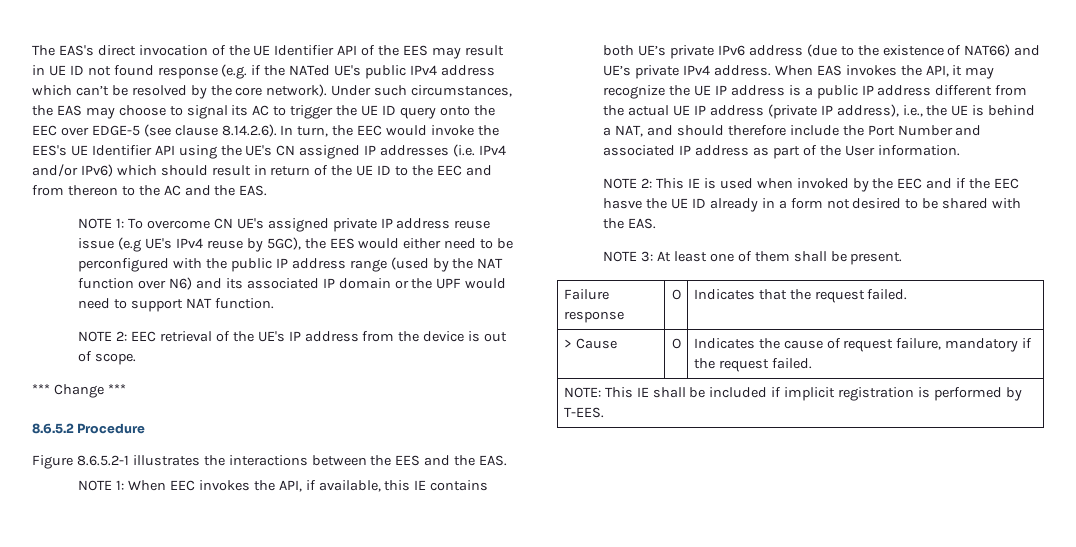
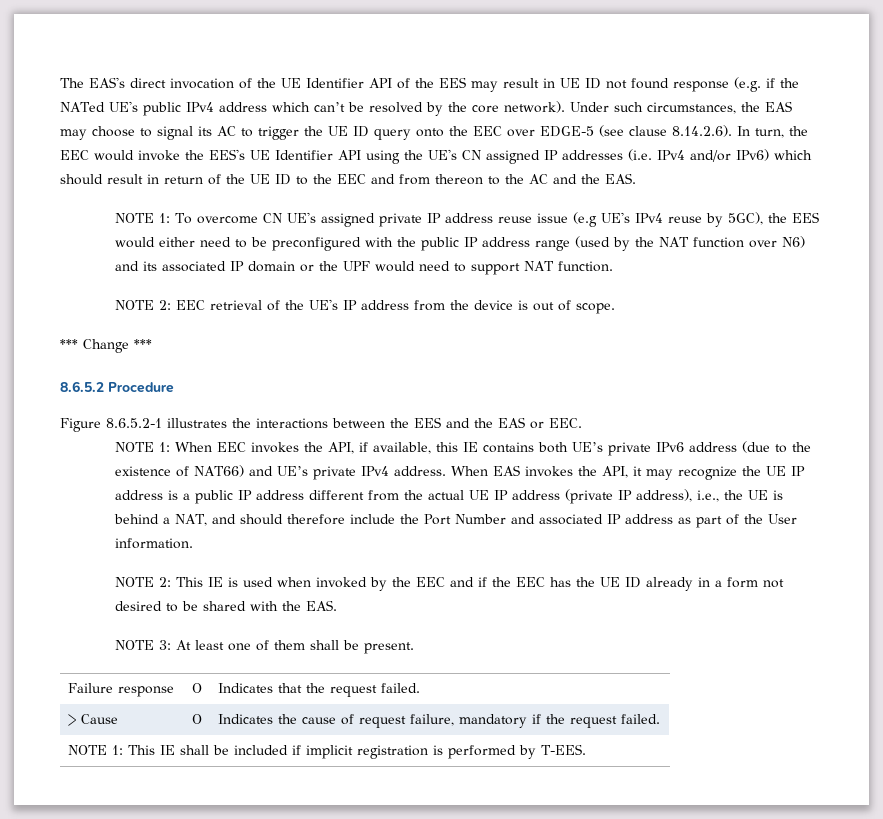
- NOTE 1: To overcome CN UE's assigned private IP address reuse issue (e.g UE's IPv4 reuse by 5GC), the EES would either need to be perconfigured with the public IP address range (used by the NAT function over N6) and its associated IP domain or the UPF would need to support NAT function.
+ NOTE 1: To overcome CN UE's assigned private IP address reuse issue (e.g UE's IPv4 reuse by 5GC), the EES would either need to be preconfigured with the public IP address range (used by the NAT function over N6) and its associated IP domain or the UPF would need to support NAT function.
- Figure 8.6.5.2-1 illustrates the interactions between the EES and the EAS.
+ Figure 8.6.5.2-1 illustrates the interactions between the EES and the EAS or EEC.
- NOTE 2: This IE is used when invoked by the EEC and if the EEC hasve the UE ID already in a form not desired to be shared with the EAS.
+ NOTE 2: This IE is used when invoked by the EEC and if the EEC has the UE ID already in a form not desired to be shared with the EAS.
- NOTE: This IE shall be included if implicit registration is performed by T-EES.
+ NOTE 1: This IE shall be included if implicit registration is performed by T-EES.

